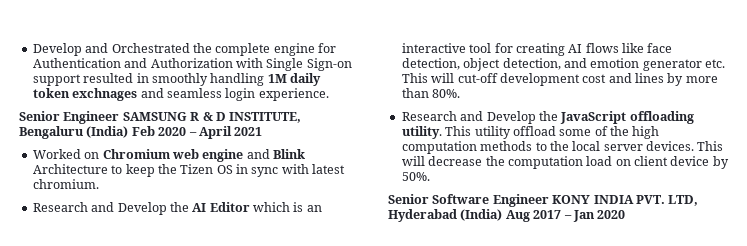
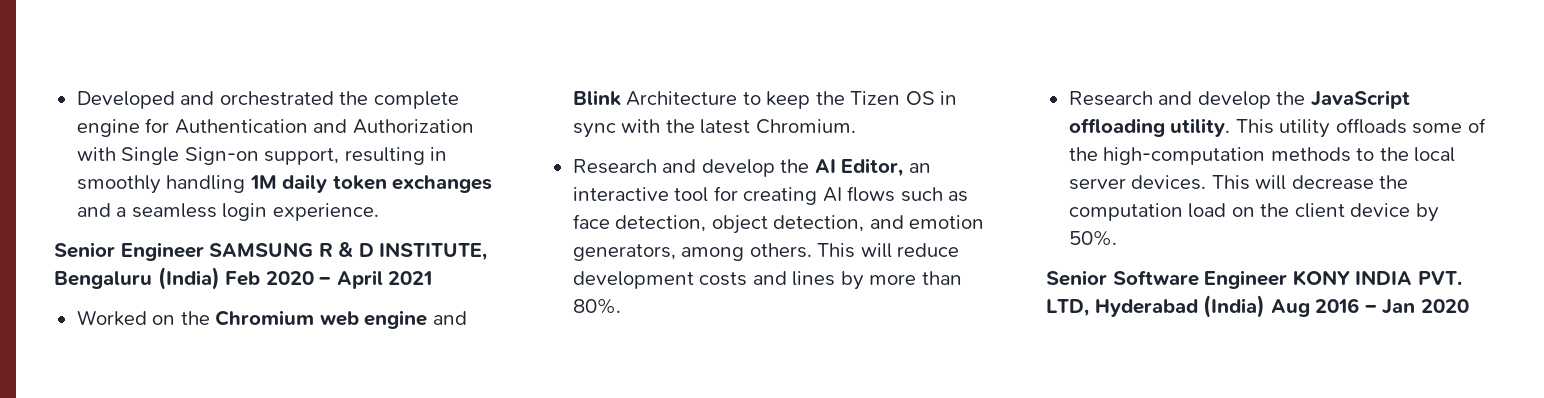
- Develop and Orchestrated the complete engine for Authentication and Authorization with Single Sign-on support resulted in smoothly handling 1M daily token exchnages and seamless login experience.
+ Developed and orchestrated the complete engine for Authentication and Authorization with Single Sign-on support, resulting in smoothly handling 1M daily token exchanges and a seamless login experience.
- Worked on Chromium web engine and Blink Architecture to keep the Tizen OS in sync with latest chromium.
- Research and Develop the AI Editor which is an interactive tool for creating AI flows like face detection, object detection, and emotion generator etc. This will cut-off development cost and lines by more than 80%.
+ Worked on the Chromium web engine and Blink Architecture to keep the Tizen OS in sync with the latest Chromium.
+ Research and develop the AI Editor, an interactive tool for creating AI flows such as face detection, object detection, and emotion generators, among others. This will reduce development costs and lines by more than 80%.
- Research and Develop the JavaScript offloading utility.
+ Research and develop the JavaScript offloading utility.
- This utility offload some of the high computation methods to the local server devices.
+ This utility offloads some of the high-computation methods to the local server devices.
- This will decrease the computation load on client device by 50%.
+ This will decrease the computation load on the client device by 50%.
- Senior Software Engineer KONY INDIA PVT. LTD, Hyderabad (India) Aug 2017 – Jan 2020
+ Senior Software Engineer KONY INDIA PVT. LTD, Hyderabad (India) Aug 2016 – Jan 2020

